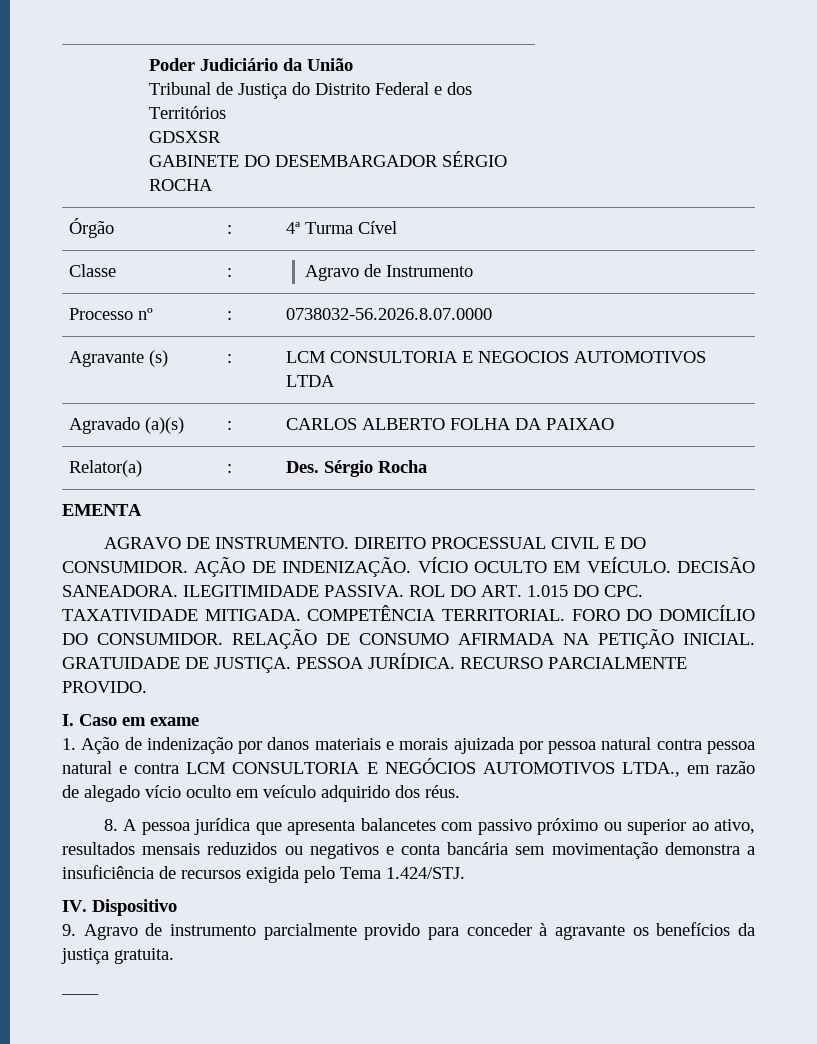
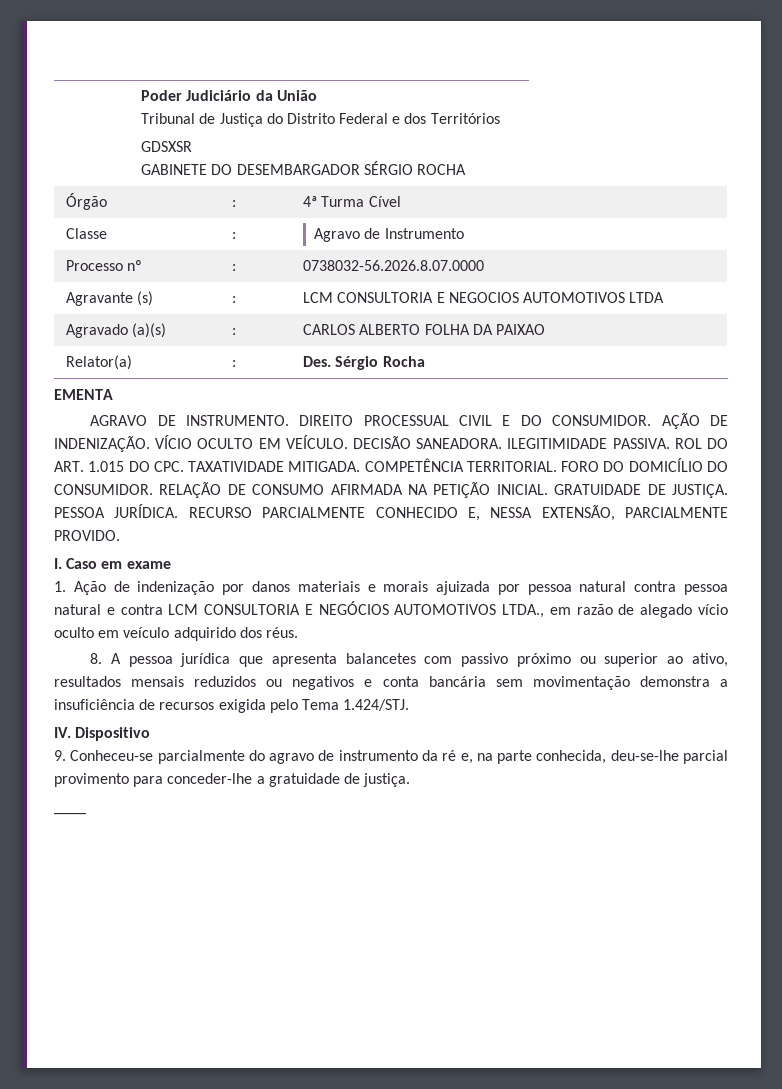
- RECURSO PARCIALMENTE PROVIDO.
+ RECURSO PARCIALMENTE CONHECIDO E, NESSA EXTENSÃO, PARCIALMENTE PROVIDO.
- 9. Agravo de instrumento parcialmente provido para conceder à agravante os benefícios da justiça gratuita.
+ 9. Conheceu-se parcialmente do agravo de instrumento da ré e, na parte conhecida, deu-se-lhe parcial provimento para conceder-lhe a gratuidade de justiça.

